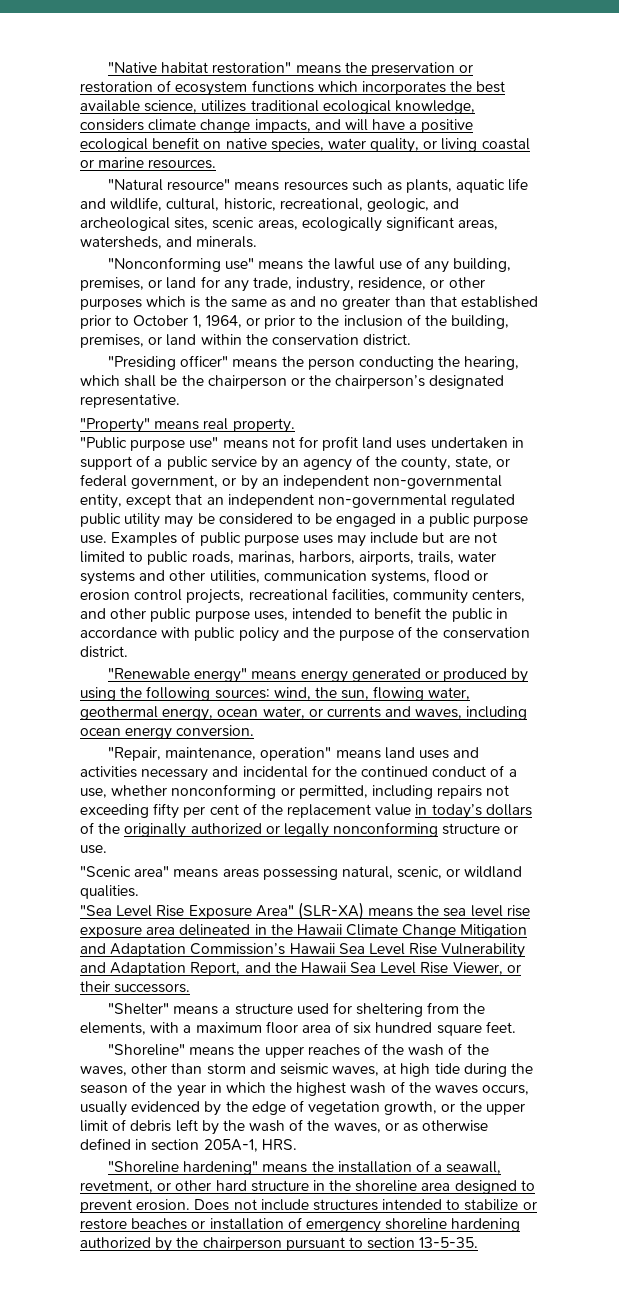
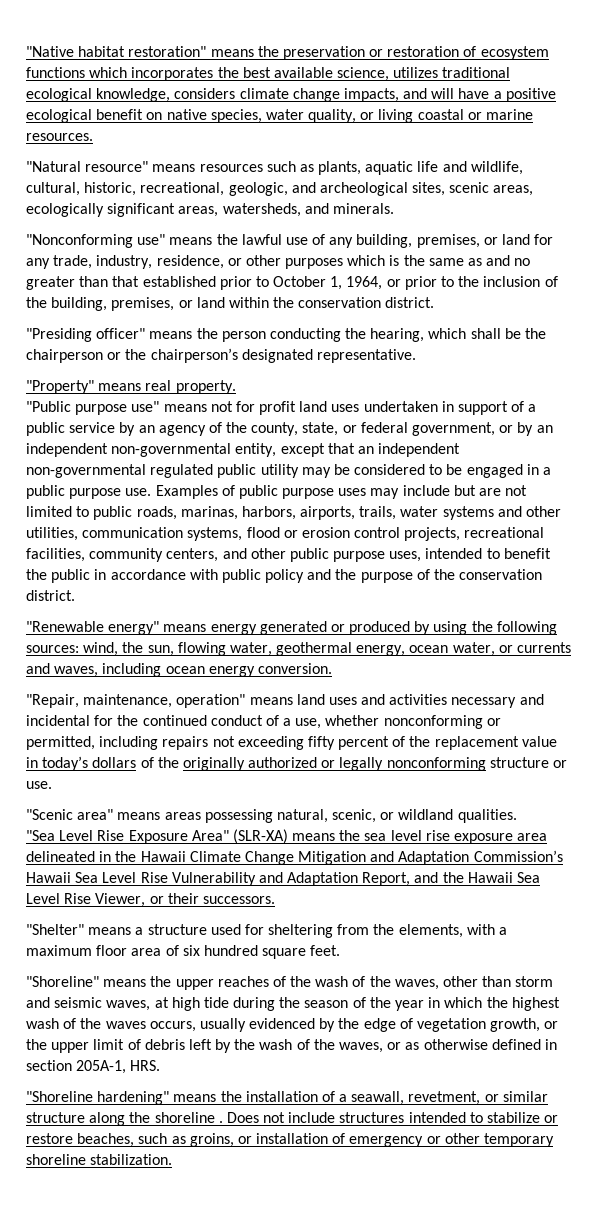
- "Repair, maintenance, operation" means land uses and activities necessary and incidental for the continued conduct of a use, whether nonconforming or permitted, including repairs not exceeding fifty per cent of the replacement value in today’s dollars of the originally authorized or legally nonconforming structure or use.
+ "Repair, maintenance, operation" means land uses and activities necessary and incidental for the continued conduct of a use, whether nonconforming or permitted, including repairs not exceeding fifty percent of the replacement value in today’s dollars of the originally authorized or legally nonconforming structure or use.
- "Shoreline hardening" means the installation of a seawall, revetment, or other hard structure in the shoreline area designed to prevent erosion.
+ "Shoreline hardening" means the installation of a seawall, revetment, or similar structure along the shoreline .
- Does not include structures intended to stabilize or restore beaches or installation of emergency shoreline hardening authorized by the chairperson pursuant to section 13-5-35.
+ Does not include structures intended to stabilize or restore beaches, such as groins, or installation of emergency or other temporary shoreline stabilization.

